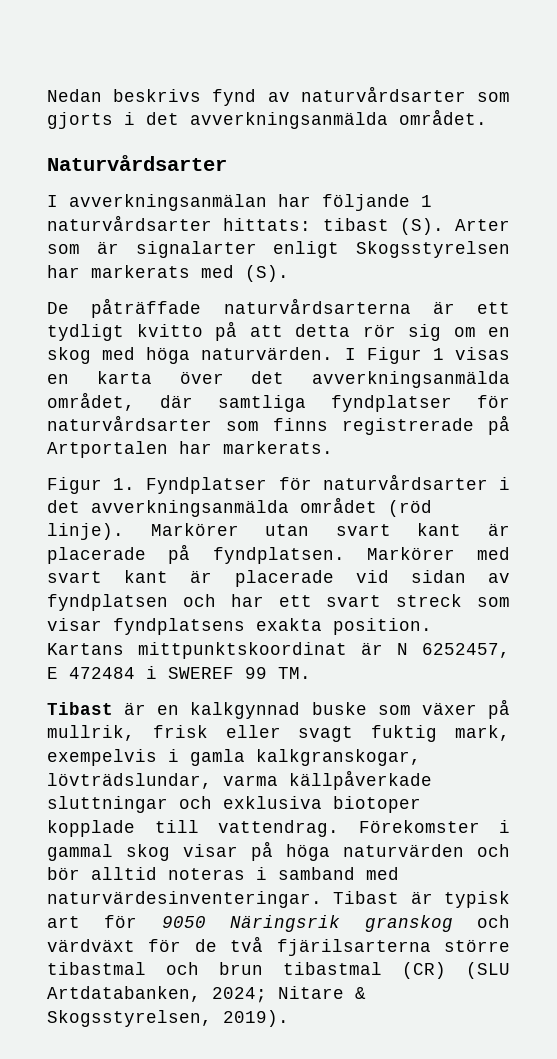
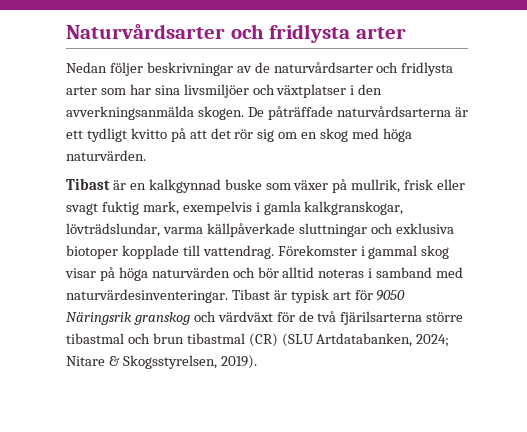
- Nedan beskrivs fynd av naturvårdsarter som gjorts i det avverkningsanmälda området.
- Naturvårdsarter
- I avverkningsanmälan har följande 1 naturvårdsarter hittats: tibast (S). Arter som är signalarter enligt Skogsstyrelsen har markerats med (S).
- De påträffade naturvårdsarterna är ett tydligt kvitto på att detta rör sig om en skog med höga naturvärden. I Figur 1 visas en karta över det avverkningsanmälda området, där samtliga fyndplatser för naturvårdsarter som finns registrerade på Artportalen har markerats.
- Figur 1. Fyndplatser för naturvårdsarter i det avverkningsanmälda området (röd linje). Markörer utan svart kant är placerade på fyndplatsen. Markörer med svart kant är placerade vid sidan av fyndplatsen och har ett svart streck som visar fyndplatsens exakta position. Kartans mittpunktskoordinat är N 6252457, E 472484 i SWEREF 99 TM.
+ Naturvårdsarter och fridlysta arter
+ Nedan följer beskrivningar av de naturvårdsarter och fridlysta arter som har sina livsmiljöer och växtplatser i den avverkningsanmälda skogen. De påträffade naturvårdsarterna är ett tydligt kvitto på att det rör sig om en skog med höga naturvärden.

